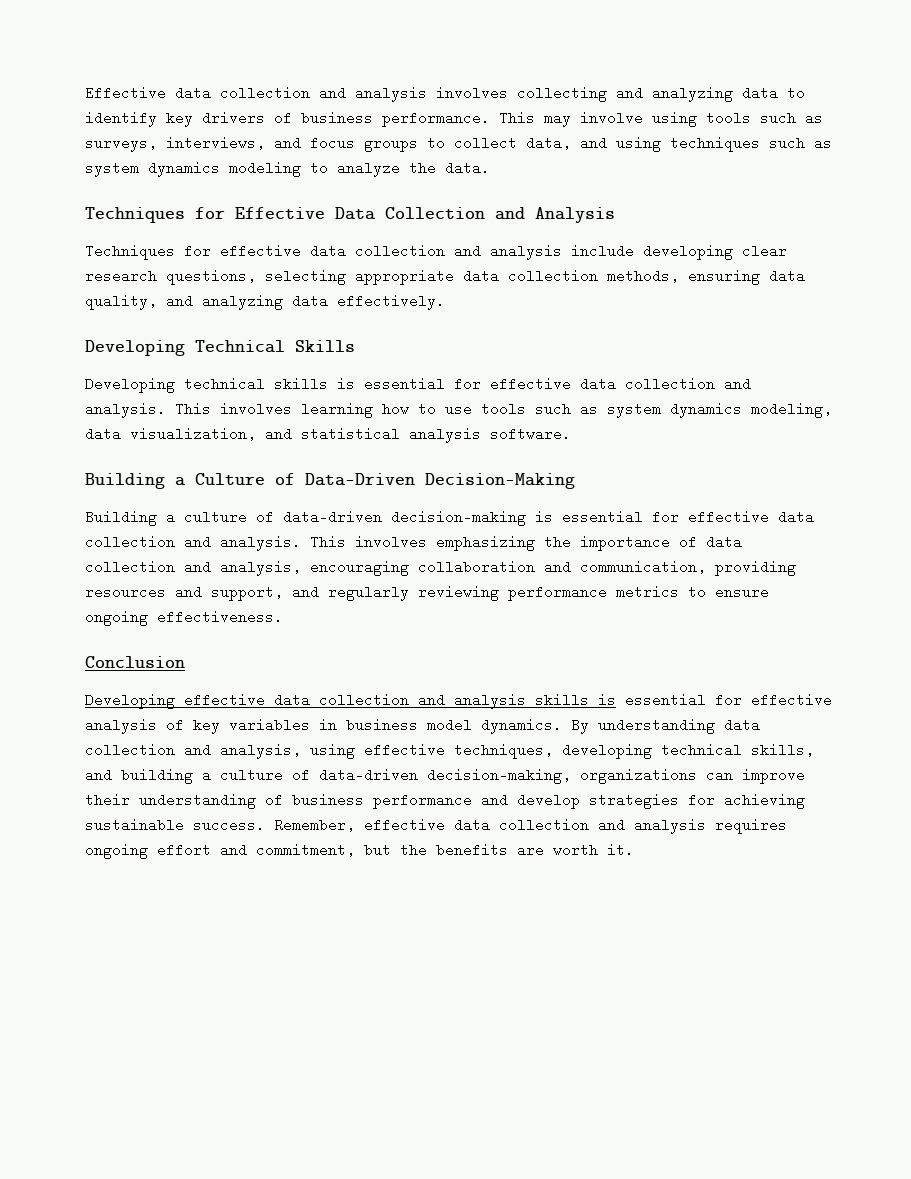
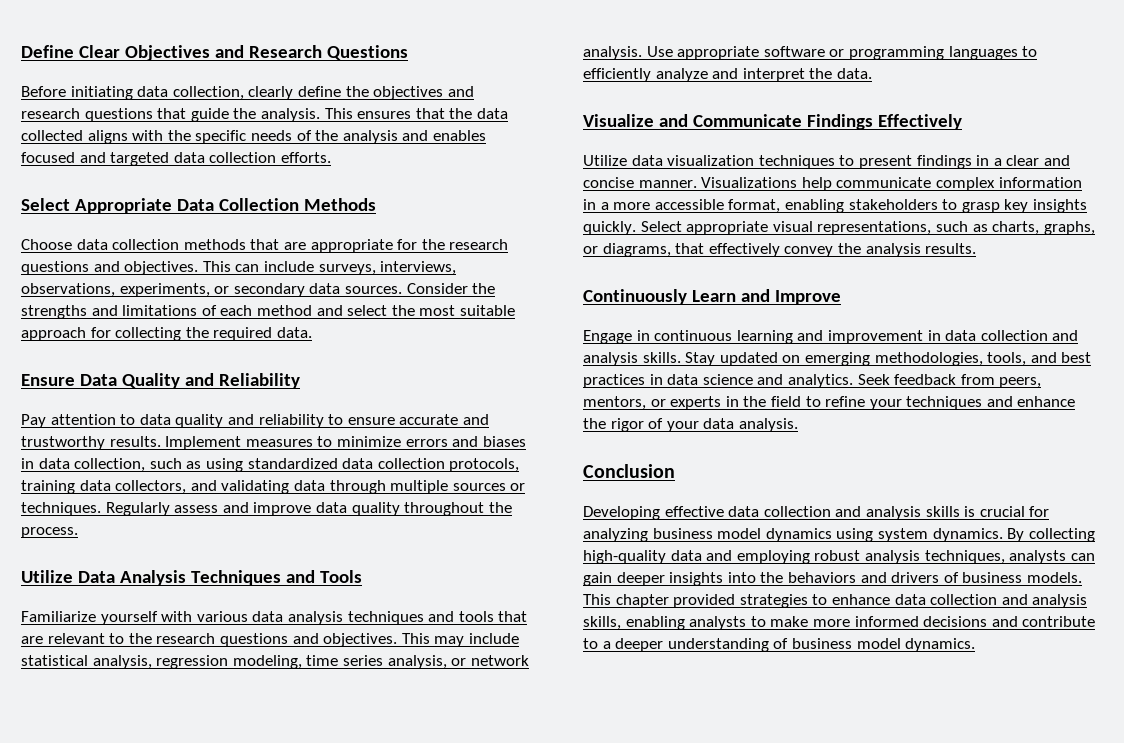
- Effective data collection and analysis involves collecting and analyzing data to identify key drivers of business performance. This may involve using tools such as surveys, interviews, and focus groups to collect data, and using techniques such as system dynamics modeling to analyze the data.
- Techniques for Effective Data Collection and Analysis
- Techniques for effective data collection and analysis include developing clear research questions, selecting appropriate data collection methods, ensuring data quality, and analyzing data effectively.
- Developing Technical Skills
- Developing technical skills is essential for effective data collection and analysis. This involves learning how to use tools such as system dynamics modeling, data visualization, and statistical analysis software.
- Building a Culture of Data-Driven Decision-Making
- Building a culture of data-driven decision-making is essential for effective data collection and analysis. This involves emphasizing the importance of data collection and analysis, encouraging collaboration and communication, providing resources and support, and regularly reviewing performance metrics to ensure ongoing effectiveness.
+ Define Clear Objectives and Research Questions
+ Before initiating data collection, clearly define the objectives and research questions that guide the analysis. This ensures that the data collected aligns with the specific needs of the analysis and enables focused and targeted data collection efforts.
+ Select Appropriate Data Collection Methods
+ Choose data collection methods that are appropriate for the research questions and objectives. This can include surveys, interviews, observations, experiments, or secondary data sources. Consider the strengths and limitations of each method and select the most suitable approach for collecting the required data.
+ Ensure Data Quality and Reliability
+ Pay attention to data quality and reliability to ensure accurate and trustworthy results. Implement measures to minimize errors and biases in data collection, such as using standardized data collection protocols, training data collectors, and validating data through multiple sources or techniques. Regularly assess and improve data quality throughout the process.
+ Utilize Data Analysis Techniques and Tools
+ Familiarize yourself with various data analysis techniques and tools that are relevant to the research questions and objectives. This may include statistical analysis, regression modeling, time series analysis, or network analysis. Use appropriate software or programming languages to efficiently analyze and interpret the data.
+ Visualize and Communicate Findings Effectively
+ Utilize data visualization techniques to present findings in a clear and concise manner. Visualizations help communicate complex information in a more accessible format, enabling stakeholders to grasp key insights quickly. Select appropriate visual representations, such as charts, graphs, or diagrams, that effectively convey the analysis results.
+ Continuously Learn and Improve
+ Engage in continuous learning and improvement in data collection and analysis skills. Stay updated on emerging methodologies, tools, and best practices in data science and analytics. Seek feedback from peers, mentors, or experts in the field to refine your techniques and enhance the rigor of your data analysis.
- Developing effective data collection and analysis skills is essential for effective analysis of key variables in business model dynamics. By understanding data collection and analysis, using effective techniques, developing technical skills, and building a culture of data-driven decision-making, organizations can improve their understanding of business performance and develop strategies for achieving sustainable success. Remember, effective data collection and analysis requires ongoing effort and commitment, but the benefits are worth it.
+ Developing effective data collection and analysis skills is crucial for analyzing business model dynamics using system dynamics. By collecting high-quality data and employing robust analysis techniques, analysts can gain deeper insights into the behaviors and drivers of business models. This chapter provided strategies to enhance data collection and analysis skills, enabling analysts to make more informed decisions and contribute to a deeper understanding of business model dynamics.

